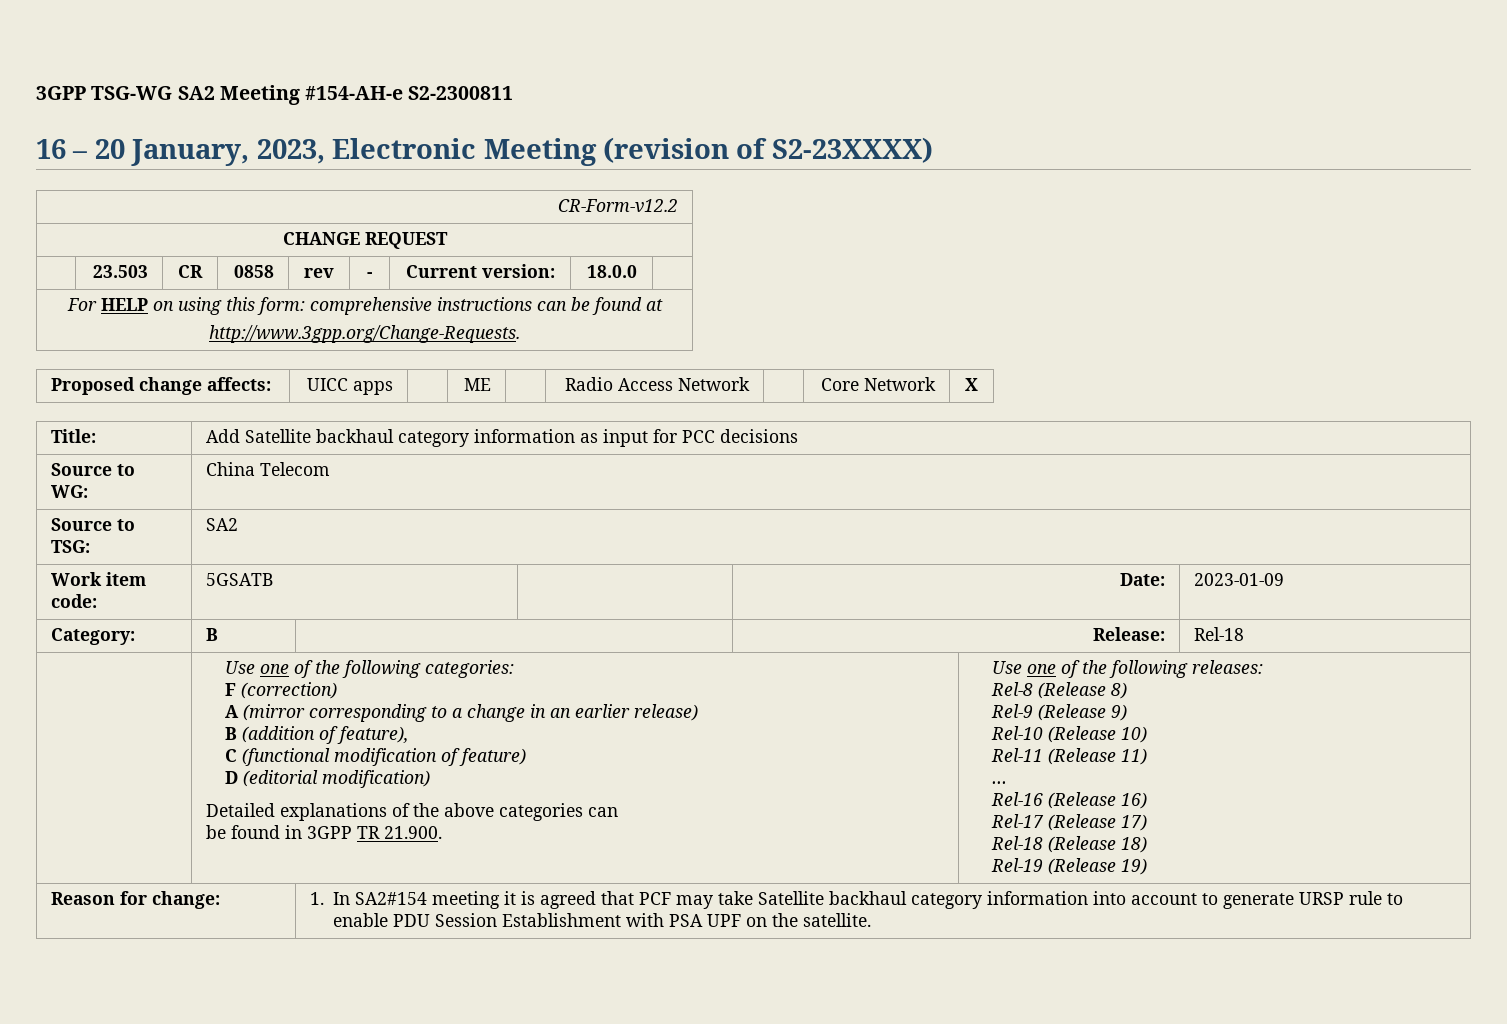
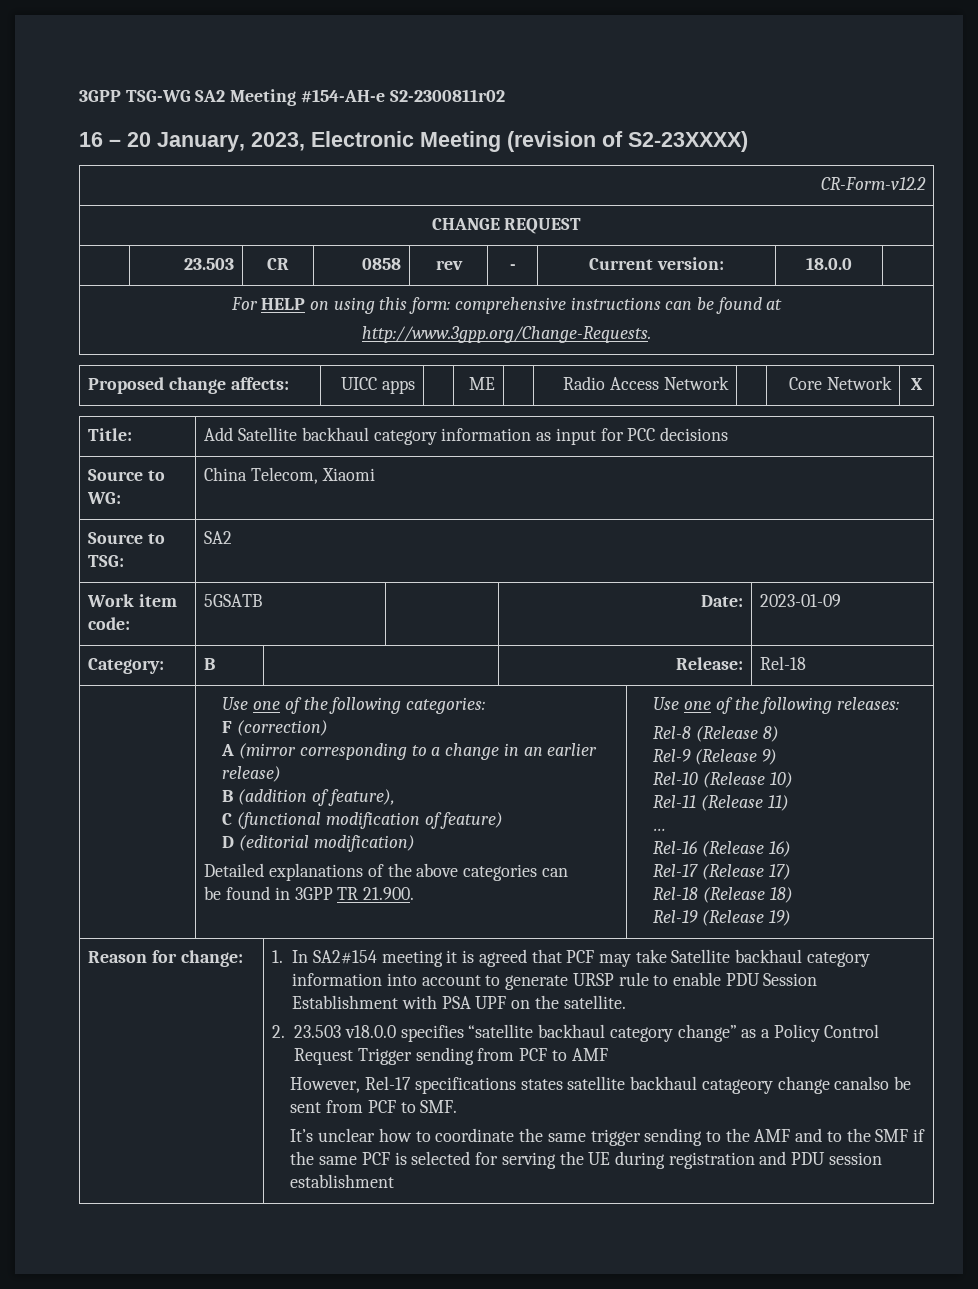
- 3GPP TSG-WG SA2 Meeting #154-AH-e S2-2300811
+ 3GPP TSG-WG SA2 Meeting #154-AH-e S2-2300811r02
- Source to WG: | China Telecom
+ Source to WG: | China Telecom, Xiaomi
+ 2. 23.503 v18.0.0 specifies “satellite backhaul category change” as a Policy Control Request Trigger sending from PCF to AMF
+ However, Rel-17 specifications states satellite backhaul catageory change canalso be sent from PCF to SMF.
+ It’s unclear how to coordinate the same trigger sending to the AMF and to the SMF if the same PCF is selected for serving the UE during registration and PDU session establishment

